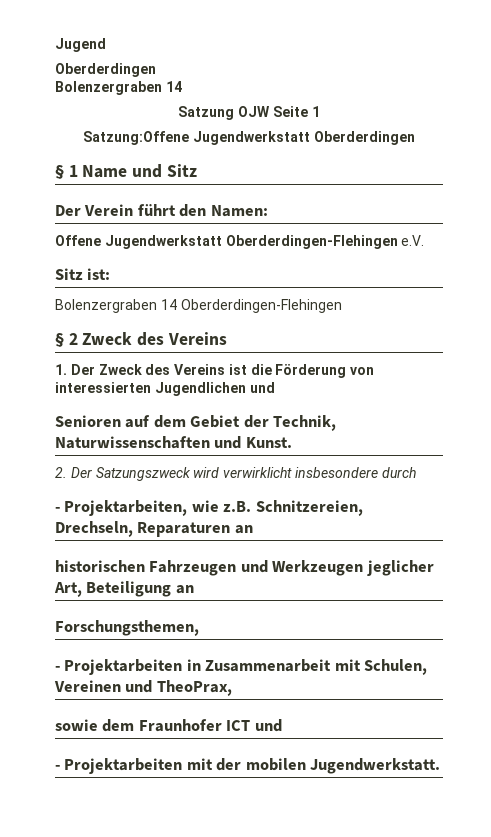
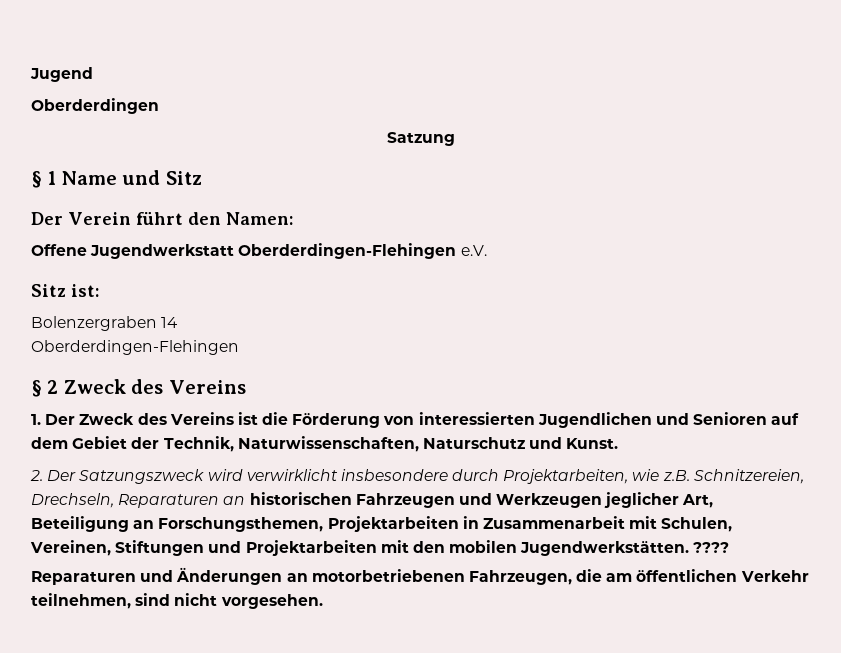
  Jugend
  Oberderdingen
- Bolenzergraben 14
- Satzung OJW Seite 1
- Satzung:Offene Jugendwerkstatt Oberderdingen
+ Satzung
- Bolenzergraben 14 Oberderdingen-Flehingen
+ Bolenzergraben 14
+ Oberderdingen-Flehingen
- 1. Der Zweck des Vereins ist die Förderung von interessierten Jugendlichen und
- Senioren auf dem Gebiet der Technik, Naturwissenschaften und Kunst.
+ 1. Der Zweck des Vereins ist die Förderung von interessierten Jugendlichen und Senioren auf dem Gebiet der Technik, Naturwissenschaften, Naturschutz und Kunst.
- 2. Der Satzungszweck wird verwirklicht insbesondere durch
- - Projektarbeiten, wie z.B. Schnitzereien, Drechseln, Reparaturen an
- historischen Fahrzeugen und Werkzeugen jeglicher Art, Beteiligung an
- Forschungsthemen,
- - Projektarbeiten in Zusammenarbeit mit Schulen, Vereinen und TheoPrax,
- sowie dem Fraunhofer ICT und
- - Projektarbeiten mit der mobilen Jugendwerkstatt.
+ 2. Der Satzungszweck wird verwirklicht insbesondere durch Projektarbeiten, wie z.B. Schnitzereien, Drechseln, Reparaturen an historischen Fahrzeugen und Werkzeugen jeglicher Art, Beteiligung an Forschungsthemen, Projektarbeiten in Zusammenarbeit mit Schulen, Vereinen, Stiftungen und Projektarbeiten mit den mobilen Jugendwerkstätten. ????
+ Reparaturen und Änderungen an motorbetriebenen Fahrzeugen, die am öffentlichen Verkehr teilnehmen, sind nicht vorgesehen.

